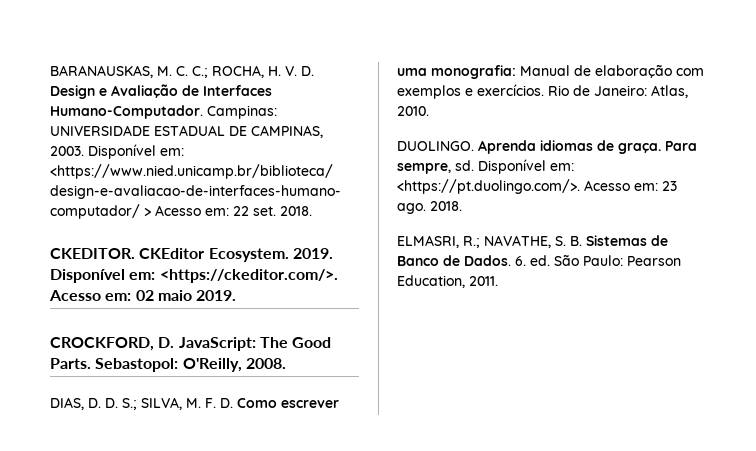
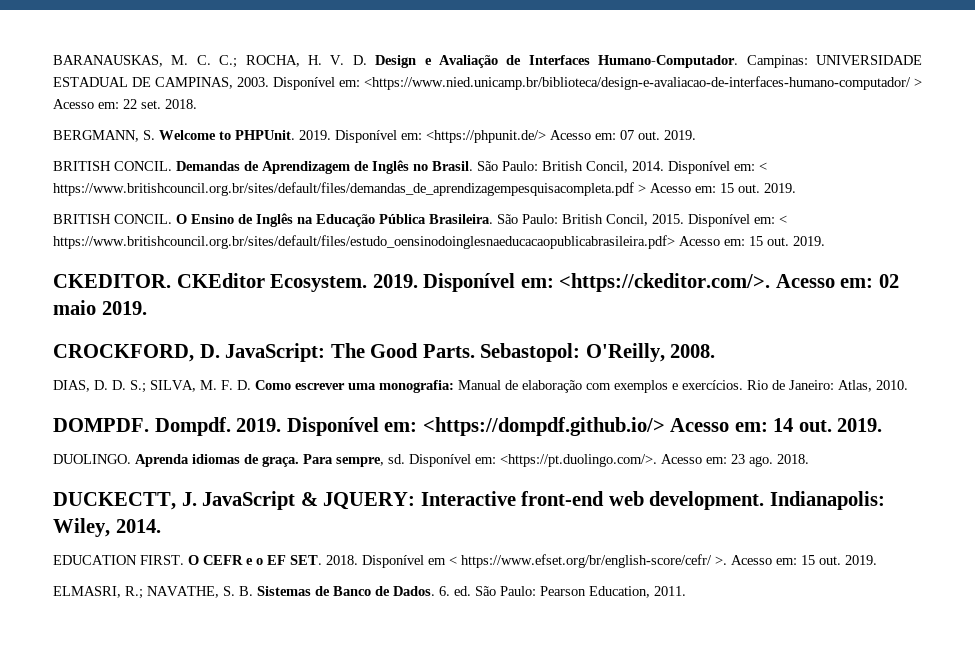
+ BERGMANN, S. Welcome to PHPUnit. 2019. Disponível em: <https://phpunit.de/> Acesso em: 07 out. 2019.
+ BRITISH CONCIL. Demandas de Aprendizagem de Inglês no Brasil. São Paulo: British Concil, 2014. Disponível em: < https://www.britishcouncil.org.br/sites/default/files/demandas_de_aprendizagempesquisacompleta.pdf > Acesso em: 15 out. 2019.
+ BRITISH CONCIL. O Ensino de Inglês na Educação Pública Brasileira. São Paulo: British Concil, 2015. Disponível em: < https://www.britishcouncil.org.br/sites/default/files/estudo_oensinodoinglesnaeducacaopublicabrasileira.pdf> Acesso em: 15 out. 2019.
+ DOMPDF. Dompdf. 2019. Disponível em: <https://dompdf.github.io/> Acesso em: 14 out. 2019.
+ DUCKECTT, J. JavaScript & JQUERY: Interactive front-end web development. Indianapolis: Wiley, 2014.
+ EDUCATION FIRST. O CEFR e o EF SET. 2018. Disponível em < https://www.efset.org/br/english-score/cefr/ >. Acesso em: 15 out. 2019.

